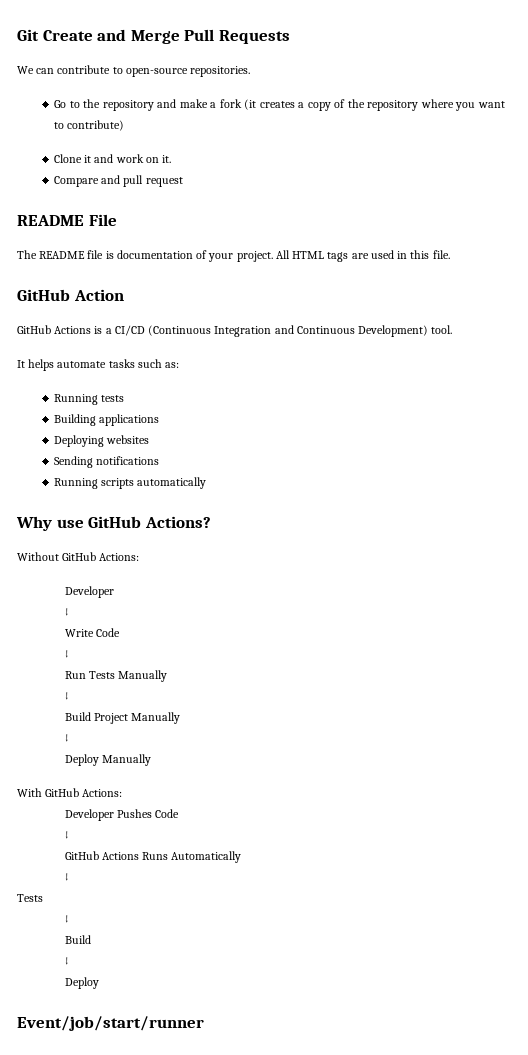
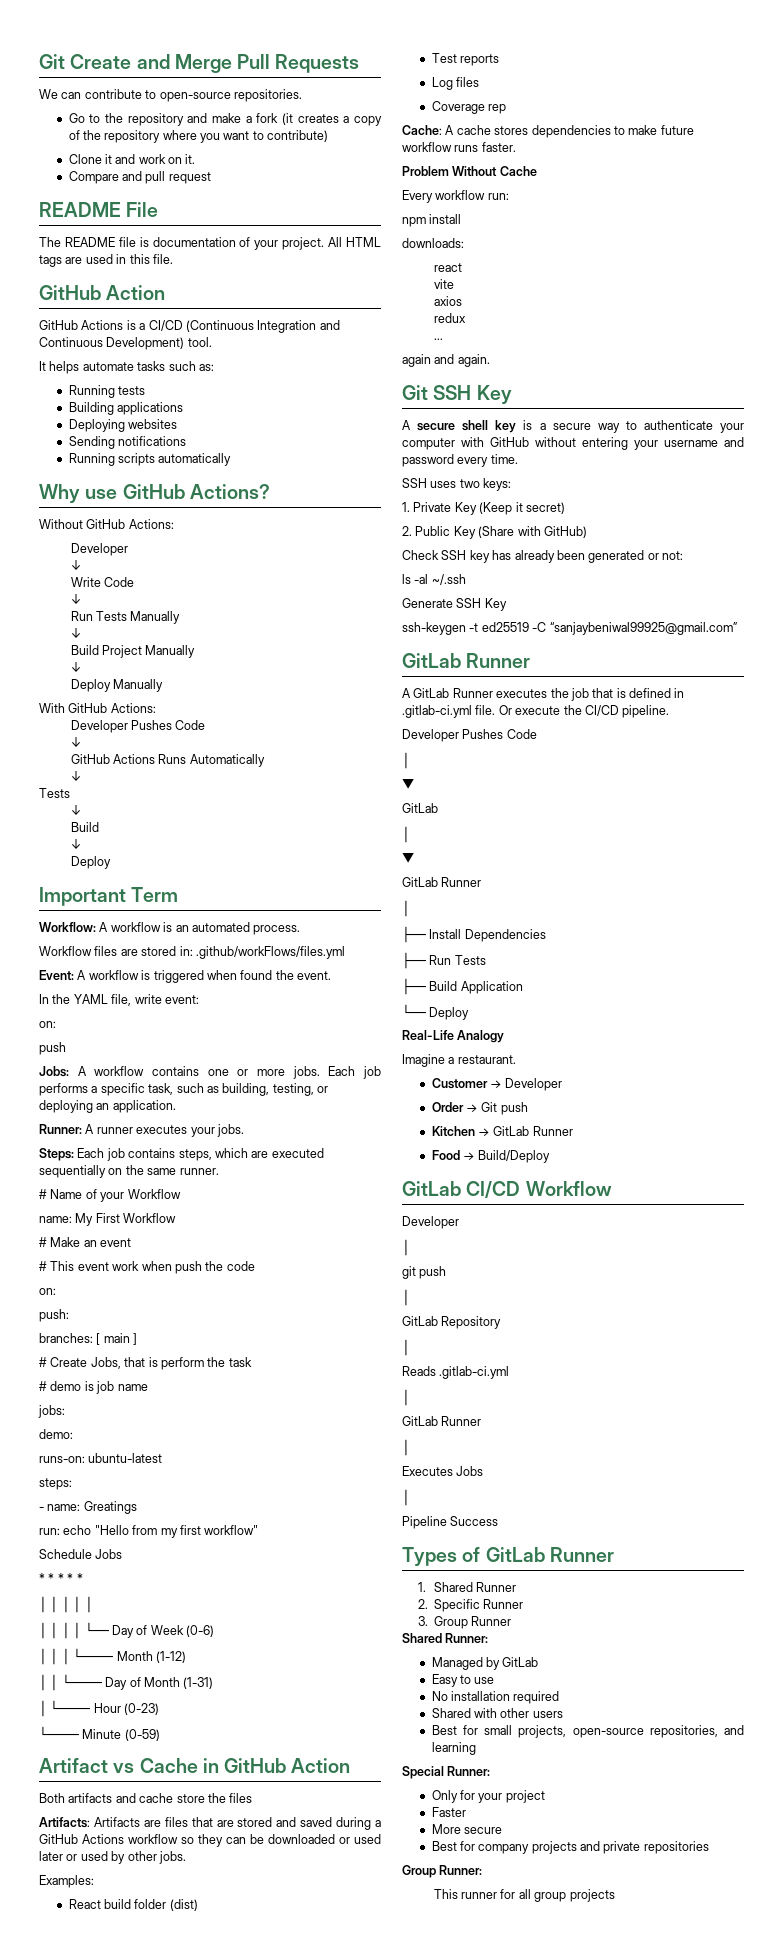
- Event/job/start/runner
+ Important Term
+ Workflow: A workflow is an automated process.
+ Workflow files are stored in: .github/workFlows/files.yml
+ Event: A workflow is triggered when found the event.
+ In the YAML file, write event:
+ on:
+ push
+ Jobs: A workflow contains one or more jobs. Each job performs a specific task, such as building, testing, or deploying an application.
+ Runner: A runner executes your jobs.
+ Steps: Each job contains steps, which are executed sequentially on the same runner.
+ # Name of your Workflow
+ name: My First Workflow
+ # Make an event
+ # This event work when push the code
+ on:
+ push:
+ branches: [ main ]
+ # Create Jobs, that is perform the task
+ # demo is job name
+ jobs:
+ demo:
+ runs-on: ubuntu-latest
+ steps:
+ - name: Greatings
+ run: echo "Hello from my first workflow"
+ Schedule Jobs
+ * * * * *
+ │ │ │ │ │
+ │ │ │ │ └── Day of Week (0-6)
+ │ │ │ └──── Month (1-12)
+ │ │ └──── Day of Month (1-31)
+ │ └──── Hour (0-23)
+ └──── Minute (0-59)
+ Artifact vs Cache in GitHub Action
+ Both artifacts and cache store the files
+ Artifacts: Artifacts are files that are stored and saved during a GitHub Actions workflow so they can be downloaded or used later or used by other jobs.
+ Examples:
+ React build folder (dist)
+ Test reports
+ Log files
+ Coverage rep
+ Cache: A cache stores dependencies to make future workflow runs faster.
+ Problem Without Cache
+ Every workflow run:
+ npm install
+ downloads:
+ react
+ vite
+ axios
+ redux
+ ...
+ again and again.
+ Git SSH Key
+ A secure shell key is a secure way to authenticate your computer with GitHub without entering your username and password every time.
+ SSH uses two keys:
+ 1. Private Key (Keep it secret)
+ 2. Public Key (Share with GitHub)
+ Check SSH key has already been generated or not:
+ ls -al ~/.ssh
+ Generate SSH Key
+ ssh-keygen -t ed25519 -C “sanjaybeniwal99925@gmail.com”
+ GitLab Runner
+ A GitLab Runner executes the job that is defined in .gitlab-ci.yml file. Or execute the CI/CD pipeline.
+ Developer Pushes Code
+ │
+ ▼
+ GitLab
+ │
+ ▼
+ GitLab Runner
+ │
+ ├── Install Dependencies
+ ├── Run Tests
+ ├── Build Application
+ └── Deploy
+ Real-Life Analogy
+ Imagine a restaurant.
+ Customer → Developer
+ Order → Git push
+ Kitchen → GitLab Runner
+ Food → Build/Deploy
+ GitLab CI/CD Workflow
+ Developer
+ │
+ git push
+ │
+ GitLab Repository
+ │
+ Reads .gitlab-ci.yml
+ │
+ GitLab Runner
+ │
+ Executes Jobs
+ │
+ Pipeline Success
+ Types of GitLab Runner
+ 1. Shared Runner
+ 2. Specific Runner
+ 3. Group Runner
+ Shared Runner:
+ Managed by GitLab
+ Easy to use
+ No installation required
+ Shared with other users
+ Best for small projects, open-source repositories, and learning
+ Special Runner:
+ Only for your project
+ Faster
+ More secure
+ Best for company projects and private repositories
+ Group Runner:
+ This runner for all group projects

